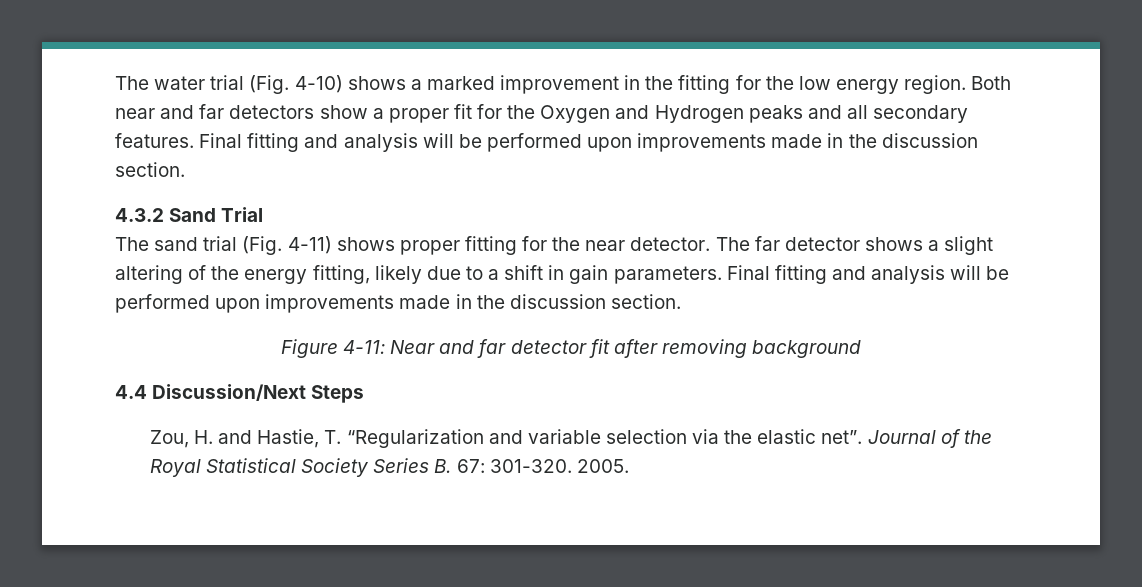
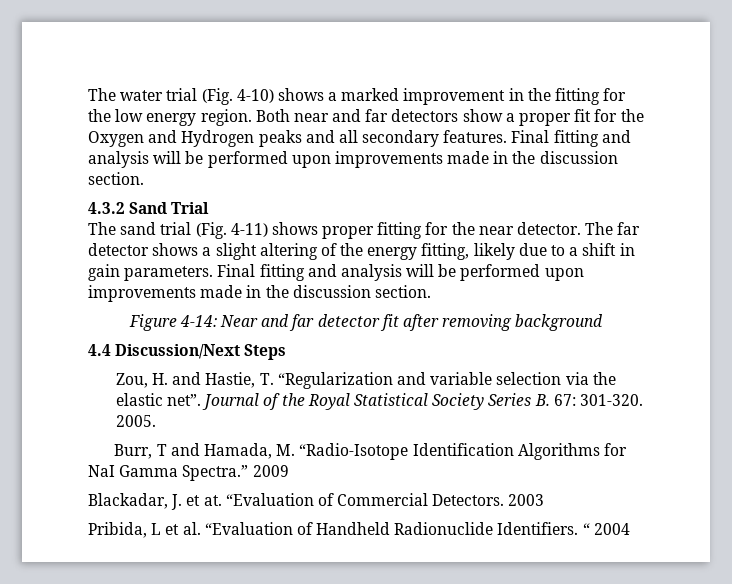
- Figure 4-11: Near and far detector fit after removing background
+ Figure 4-14: Near and far detector fit after removing background
+ Burr, T and Hamada, M. “Radio-Isotope Identification Algorithms for NaI Gamma Spectra.” 2009
+ Blackadar, J. et at. “Evaluation of Commercial Detectors. 2003
+ Pribida, L et al. “Evaluation of Handheld Radionuclide Identifiers. “ 2004

